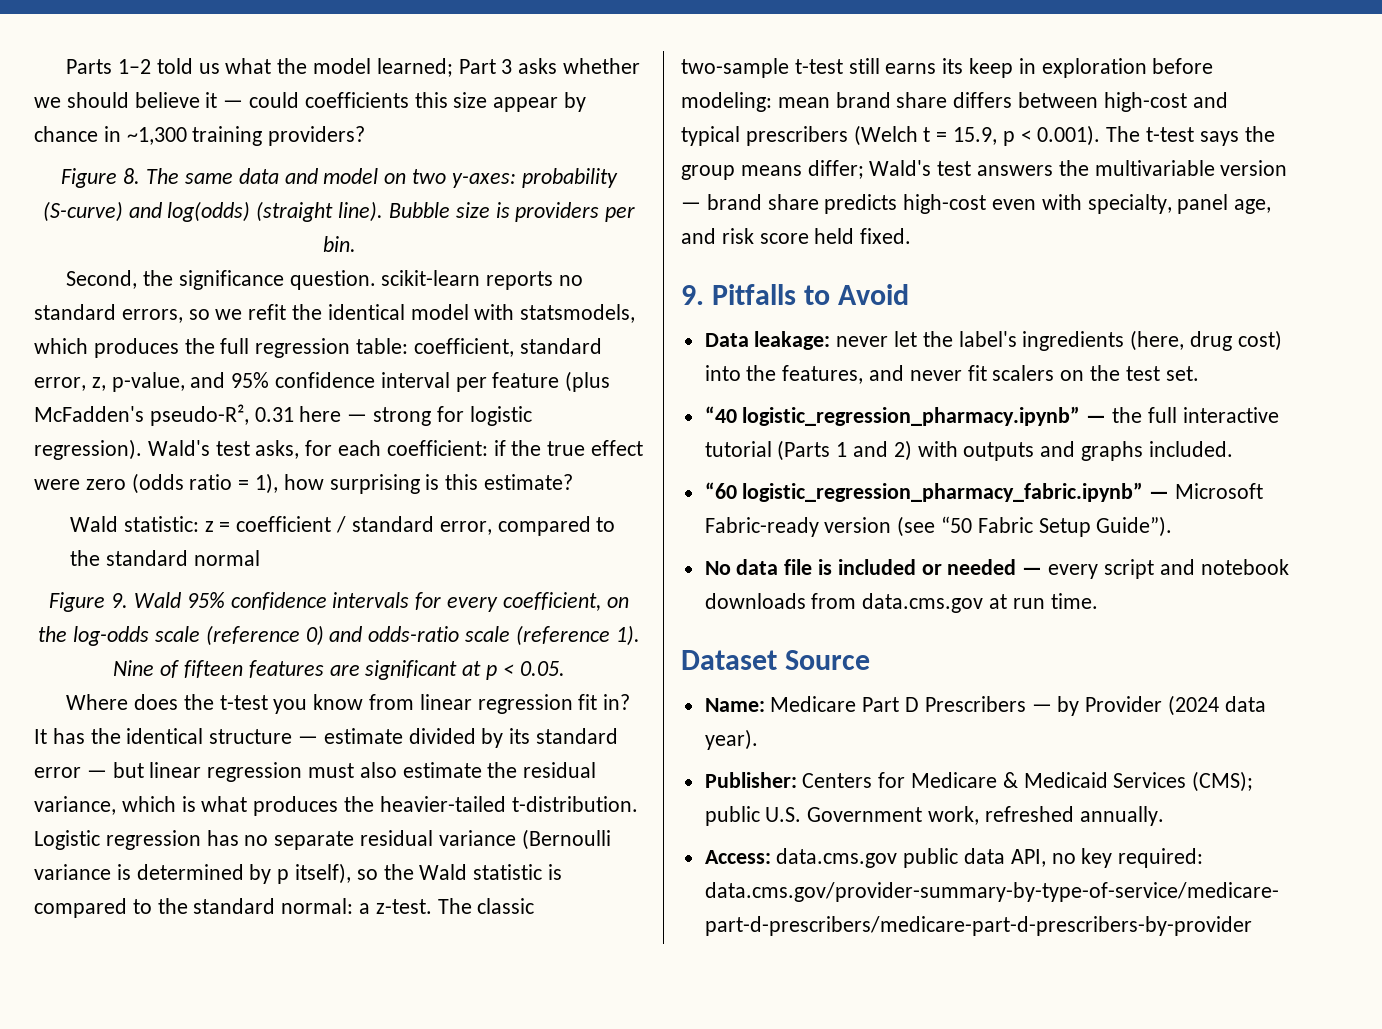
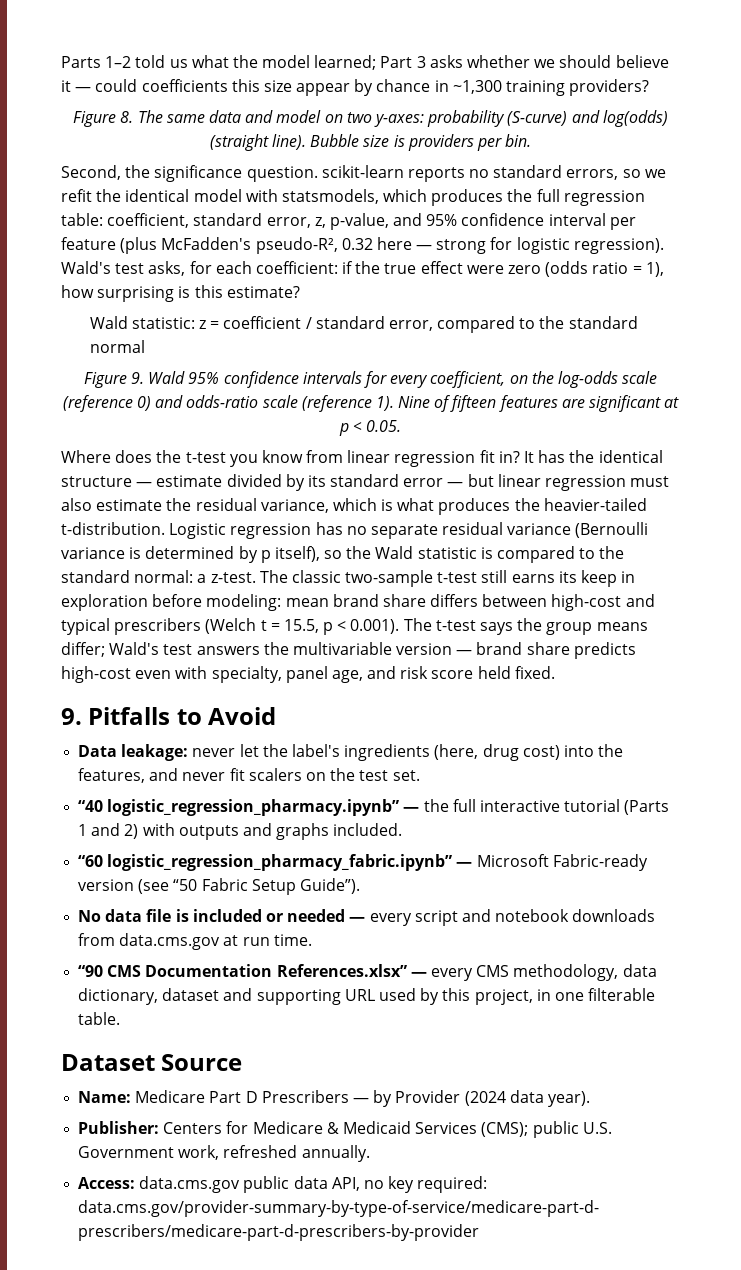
- Second, the significance question. scikit-learn reports no standard errors, so we refit the identical model with statsmodels, which produces the full regression table: coefficient, standard error, z, p-value, and 95% confidence interval per feature (plus McFadden's pseudo-R², 0.31 here — strong for logistic regression).
+ Second, the significance question. scikit-learn reports no standard errors, so we refit the identical model with statsmodels, which produces the full regression table: coefficient, standard error, z, p-value, and 95% confidence interval per feature (plus McFadden's pseudo-R², 0.32 here — strong for logistic regression).
- The classic two-sample t-test still earns its keep in exploration before modeling: mean brand share differs between high-cost and typical prescribers (Welch t = 15.9, p < 0.001). The t-test says the group means differ; Wald's test answers the multivariable version — brand share predicts high-cost even with specialty, panel age, and risk score held fixed.
+ The classic two-sample t-test still earns its keep in exploration before modeling: mean brand share differs between high-cost and typical prescribers (Welch t = 15.5, p < 0.001). The t-test says the group means differ; Wald's test answers the multivariable version — brand share predicts high-cost even with specialty, panel age, and risk score held fixed.
+ “90 CMS Documentation References.xlsx” — every CMS methodology, data dictionary, dataset and supporting URL used by this project, in one filterable table.

